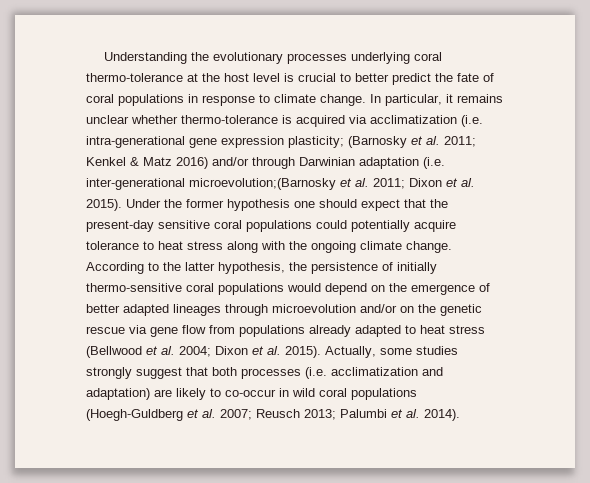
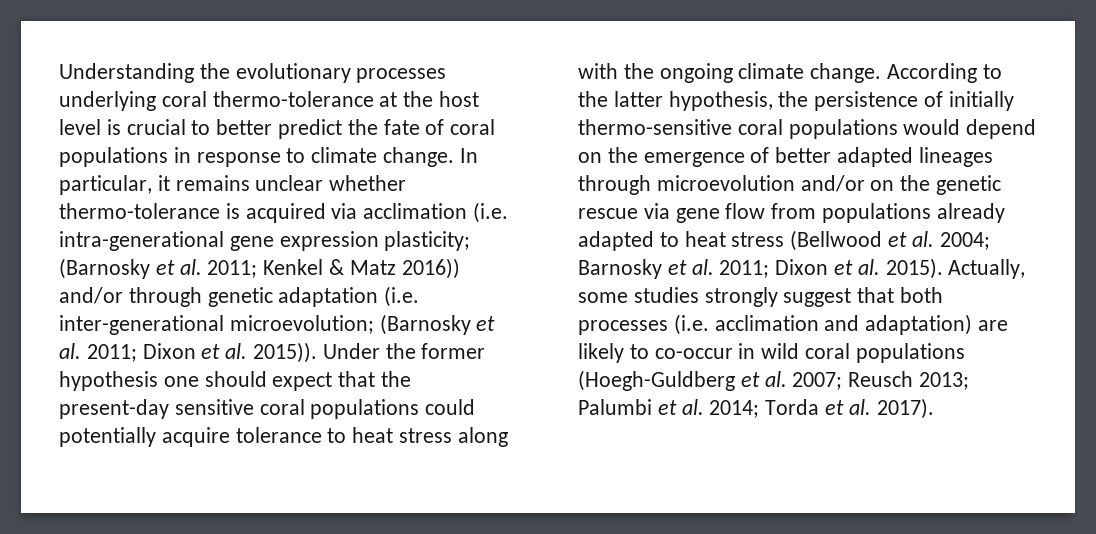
- In particular, it remains unclear whether thermo-tolerance is acquired via acclimatization (i.e. intra-generational gene expression plasticity; (Barnosky et al. 2011; Kenkel & Matz 2016) and/or through Darwinian adaptation (i.e. inter-generational microevolution;(Barnosky et al. 2011; Dixon et al. 2015).
+ In particular, it remains unclear whether thermo-tolerance is acquired via acclimation (i.e. intra-generational gene expression plasticity; (Barnosky et al. 2011; Kenkel & Matz 2016)) and/or through genetic adaptation (i.e. inter-generational microevolution; (Barnosky et al. 2011; Dixon et al. 2015)).
- According to the latter hypothesis, the persistence of initially thermo-sensitive coral populations would depend on the emergence of better adapted lineages through microevolution and/or on the genetic rescue via gene flow from populations already adapted to heat stress (Bellwood et al. 2004; Dixon et al. 2015).
+ According to the latter hypothesis, the persistence of initially thermo-sensitive coral populations would depend on the emergence of better adapted lineages through microevolution and/or on the genetic rescue via gene flow from populations already adapted to heat stress (Bellwood et al. 2004; Barnosky et al. 2011; Dixon et al. 2015).
- Actually, some studies strongly suggest that both processes (i.e. acclimatization and adaptation) are likely to co-occur in wild coral populations (Hoegh-Guldberg et al. 2007; Reusch 2013; Palumbi et al. 2014).
+ Actually, some studies strongly suggest that both processes (i.e. acclimation and adaptation) are likely to co-occur in wild coral populations (Hoegh-Guldberg et al. 2007; Reusch 2013; Palumbi et al. 2014; Torda et al. 2017).

